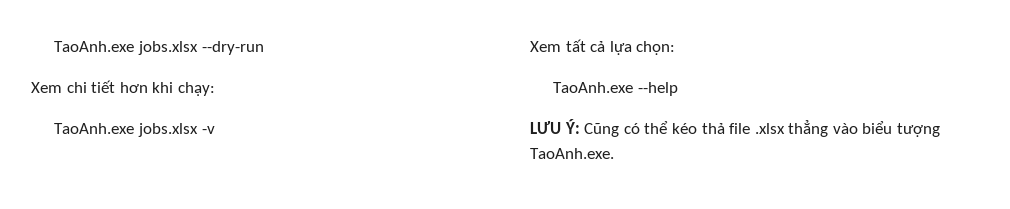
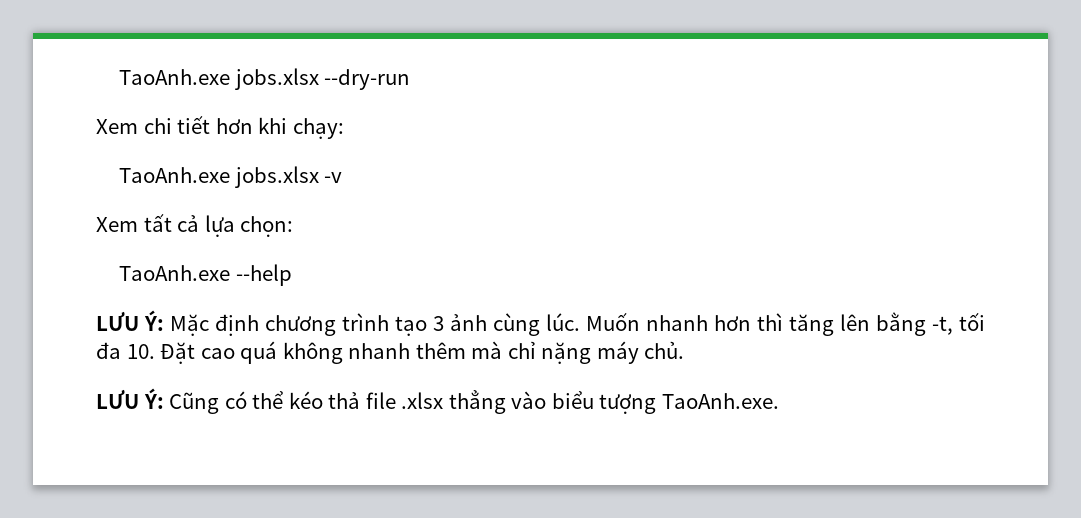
+ LƯU Ý: Mặc định chương trình tạo 3 ảnh cùng lúc. Muốn nhanh hơn thì tăng lên bằng -t, tối đa 10. Đặt cao quá không nhanh thêm mà chỉ nặng máy chủ.

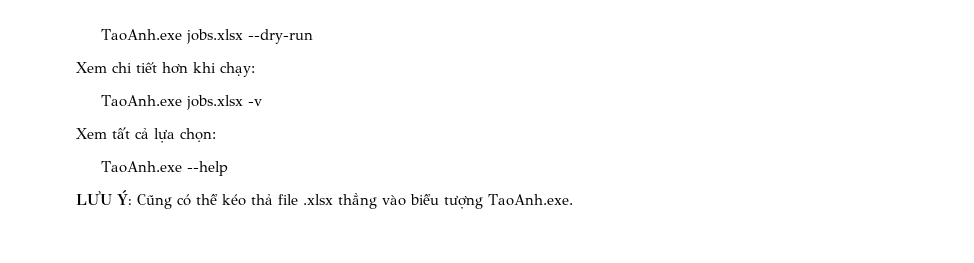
- LƯU Ý: Mặc định chương trình tạo 3 ảnh cùng lúc. Muốn nhanh hơn thì tăng lên bằng -t, tối đa 10. Đặt cao quá không nhanh thêm mà chỉ nặng máy chủ.

